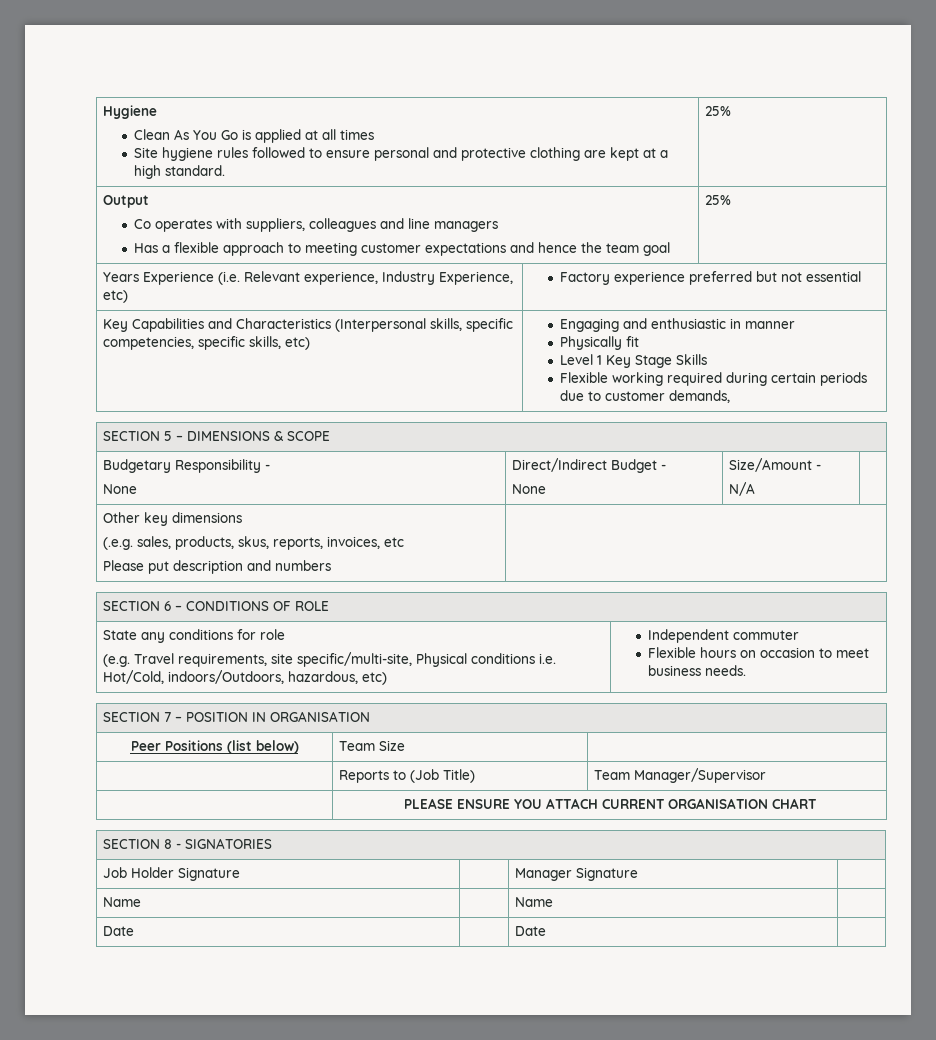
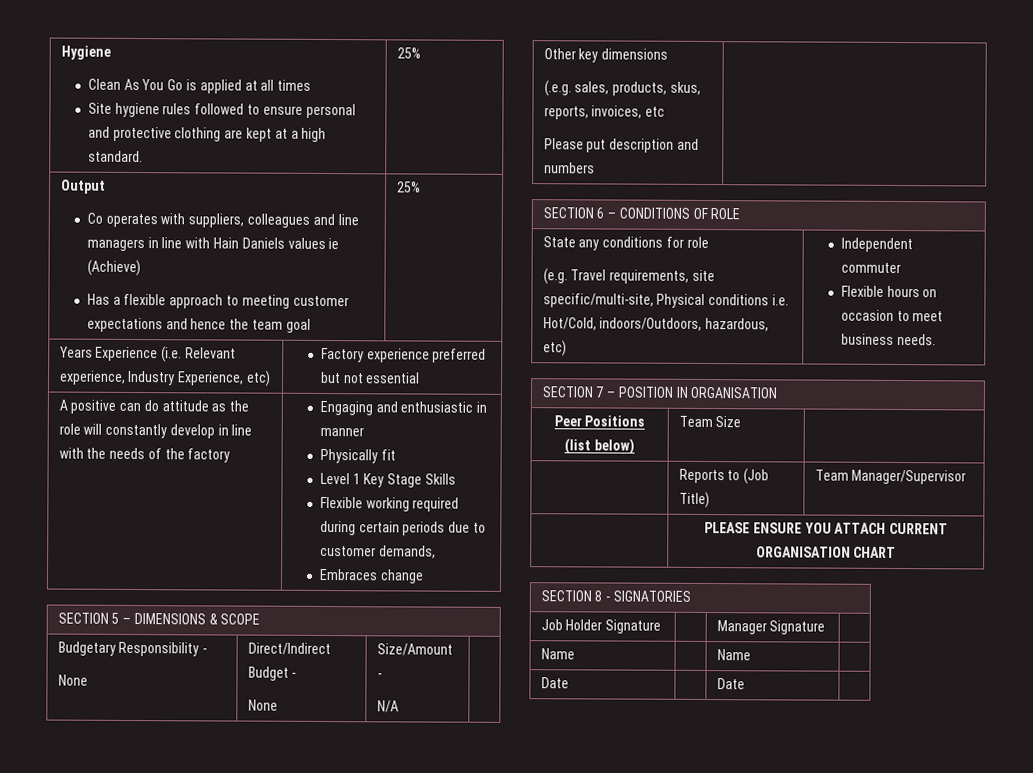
  Output
- Co operates with suppliers, colleagues and line managers
+ Co operates with suppliers, colleagues and line managers in line with Hain Daniels values ie (Achieve)
- Key Capabilities and Characteristics (Interpersonal skills, specific competencies, specific skills, etc)
+ A positive can do attitude as the role will constantly develop in line with the needs of the factory
+ Embraces change

